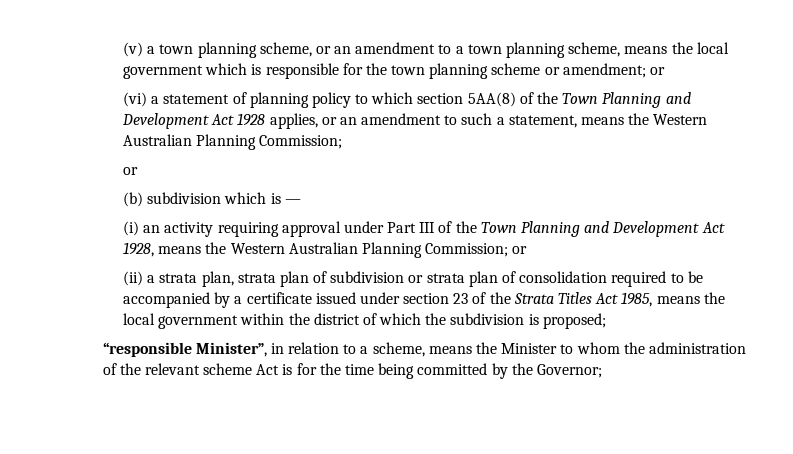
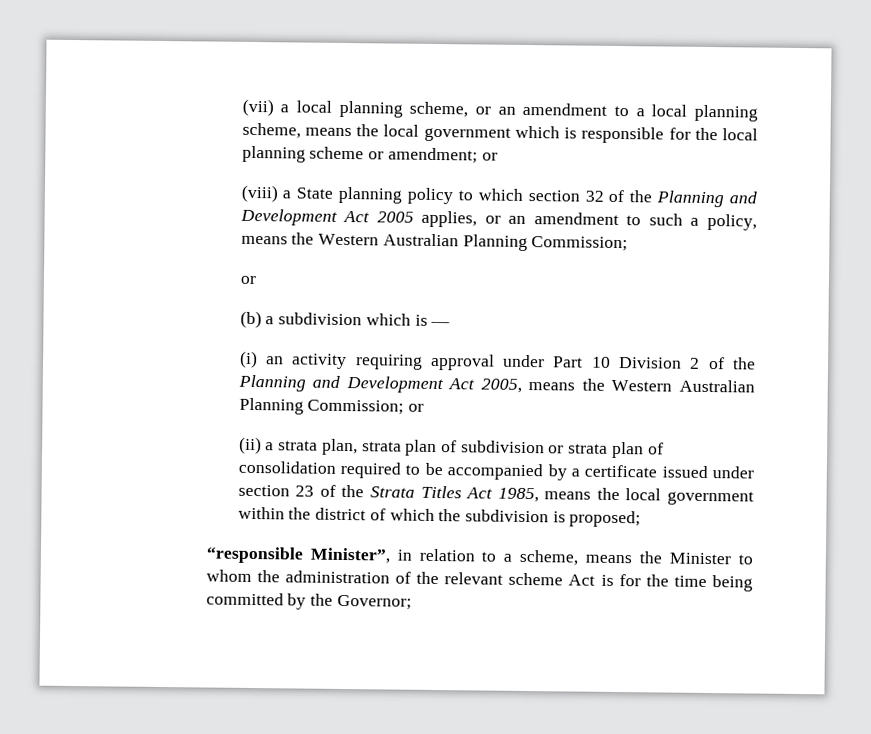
- (v) a town planning scheme, or an amendment to a town planning scheme, means the local government which is responsible for the town planning scheme or amendment; or
+ (vii) a local planning scheme, or an amendment to a local planning scheme, means the local government which is responsible for the local planning scheme or amendment; or
- (vi) a statement of planning policy to which section 5AA(8) of the Town Planning and Development Act 1928 applies, or an amendment to such a statement, means the Western Australian Planning Commission;
+ (viii) a State planning policy to which section 32 of the Planning and Development Act 2005 applies, or an amendment to such a policy, means the Western Australian Planning Commission;
- (b) subdivision which is —
+ (b) a subdivision which is —
- (i) an activity requiring approval under Part III of the Town Planning and Development Act 1928, means the Western Australian Planning Commission; or
+ (i) an activity requiring approval under Part 10 Division 2 of the Planning and Development Act 2005, means the Western Australian Planning Commission; or

